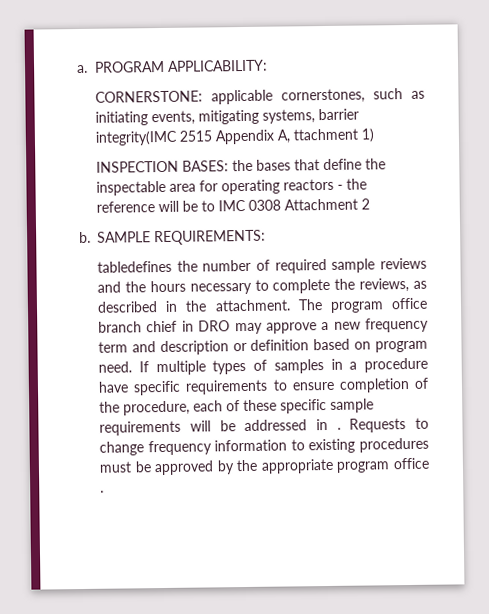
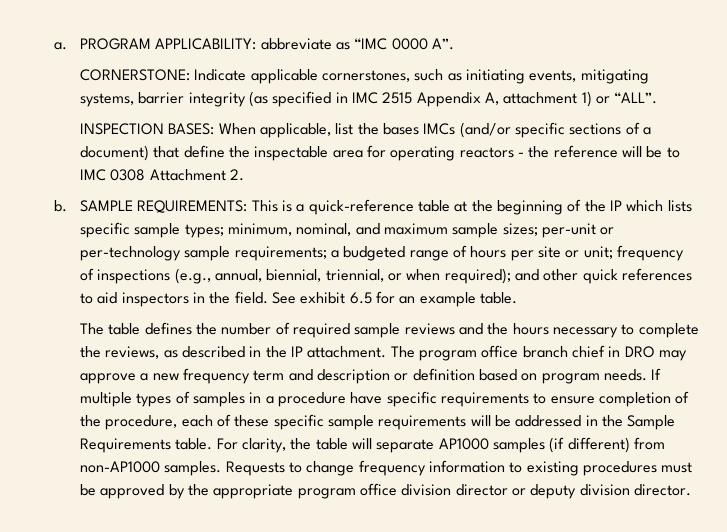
- PROGRAM APPLICABILITY:
+ PROGRAM APPLICABILITY: abbreviate as “IMC 0000 A”.
- CORNERSTONE: applicable cornerstones, such as initiating events, mitigating systems, barrier integrity(IMC 2515 Appendix A, ttachment 1)
+ CORNERSTONE: Indicate applicable cornerstones, such as initiating events, mitigating systems, barrier integrity (as specified in IMC 2515 Appendix A, attachment 1) or “ALL”.
- INSPECTION BASES: the bases that define the inspectable area for operating reactors - the reference will be to IMC 0308 Attachment 2
+ INSPECTION BASES: When applicable, list the bases IMCs (and/or specific sections of a document) that define the inspectable area for operating reactors - the reference will be to IMC 0308 Attachment 2.
- SAMPLE REQUIREMENTS:
- tabledefines the number of required sample reviews and the hours necessary to complete the reviews, as described in the attachment.
+ SAMPLE REQUIREMENTS: This is a quick-reference table at the beginning of the IP which lists specific sample types; minimum, nominal, and maximum sample sizes; per-unit or per-technology sample requirements; a budgeted range of hours per site or unit; frequency of inspections (e.g., annual, biennial, triennial, or when required); and other quick references to aid inspectors in the field. See exhibit 6.5 for an example table.
+ The table defines the number of required sample reviews and the hours necessary to complete the reviews, as described in the IP attachment.
- The program office branch chief in DRO may approve a new frequency term and description or definition based on program need.
+ The program office branch chief in DRO may approve a new frequency term and description or definition based on program needs.
- If multiple types of samples in a procedure have specific requirements to ensure completion of the procedure, each of these specific sample requirements will be addressed in .
+ If multiple types of samples in a procedure have specific requirements to ensure completion of the procedure, each of these specific sample requirements will be addressed in the Sample Requirements table. For clarity, the table will separate AP1000 samples (if different) from non-AP1000 samples.
- Requests to change frequency information to existing procedures must be approved by the appropriate program office .
+ Requests to change frequency information to existing procedures must be approved by the appropriate program office division director or deputy division director.

